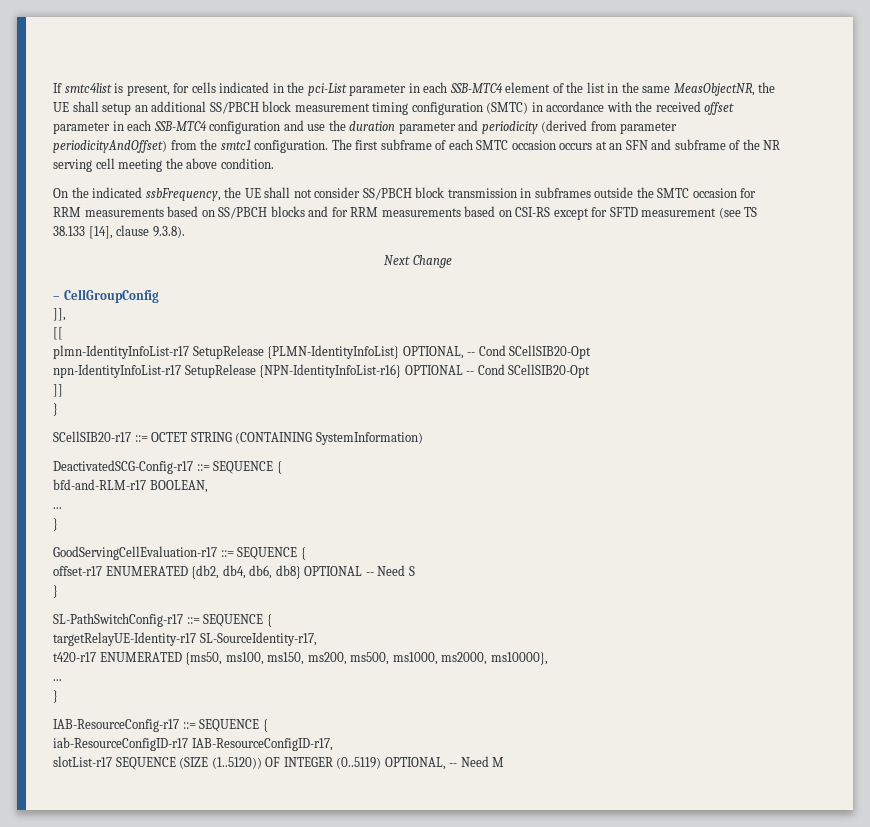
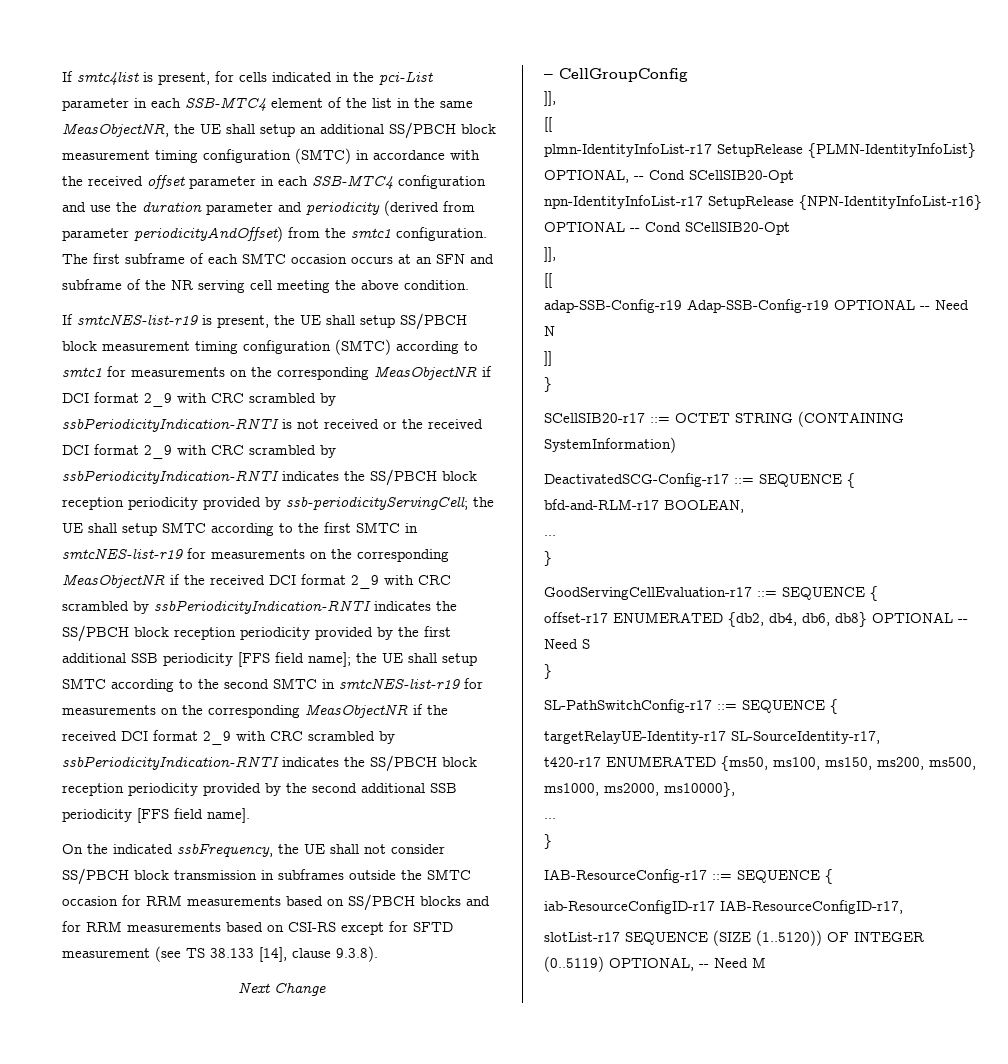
+ If smtcNES-list-r19 is present, the UE shall setup SS/PBCH block measurement timing configuration (SMTC) according to smtc1 for measurements on the corresponding MeasObjectNR if DCI format 2_9 with CRC scrambled by ssbPeriodicityIndication-RNTI is not received or the received DCI format 2_9 with CRC scrambled by ssbPeriodicityIndication-RNTI indicates the SS/PBCH block reception periodicity provided by ssb-periodicityServingCell; the UE shall setup SMTC according to the first SMTC in smtcNES-list-r19 for measurements on the corresponding MeasObjectNR if the received DCI format 2_9 with CRC scrambled by ssbPeriodicityIndication-RNTI indicates the SS/PBCH block reception periodicity provided by the first additional SSB periodicity [FFS field name]; the UE shall setup SMTC according to the second SMTC in smtcNES-list-r19 for measurements on the corresponding MeasObjectNR if the received DCI format 2_9 with CRC scrambled by ssbPeriodicityIndication-RNTI indicates the SS/PBCH block reception periodicity provided by the second additional SSB periodicity [FFS field name].
  npn-IdentityInfoList-r17 SetupRelease {NPN-IdentityInfoList-r16} OPTIONAL -- Cond SCellSIB20-Opt
+ ]],
+ [[
+ adap-SSB-Config-r19 Adap-SSB-Config-r19 OPTIONAL -- Need N

